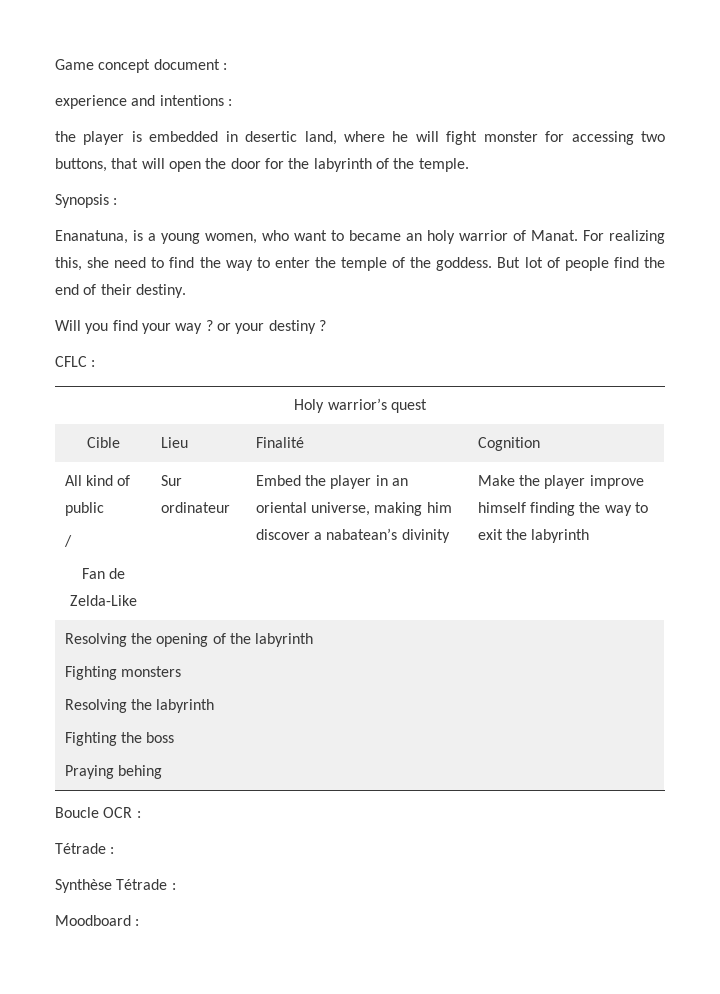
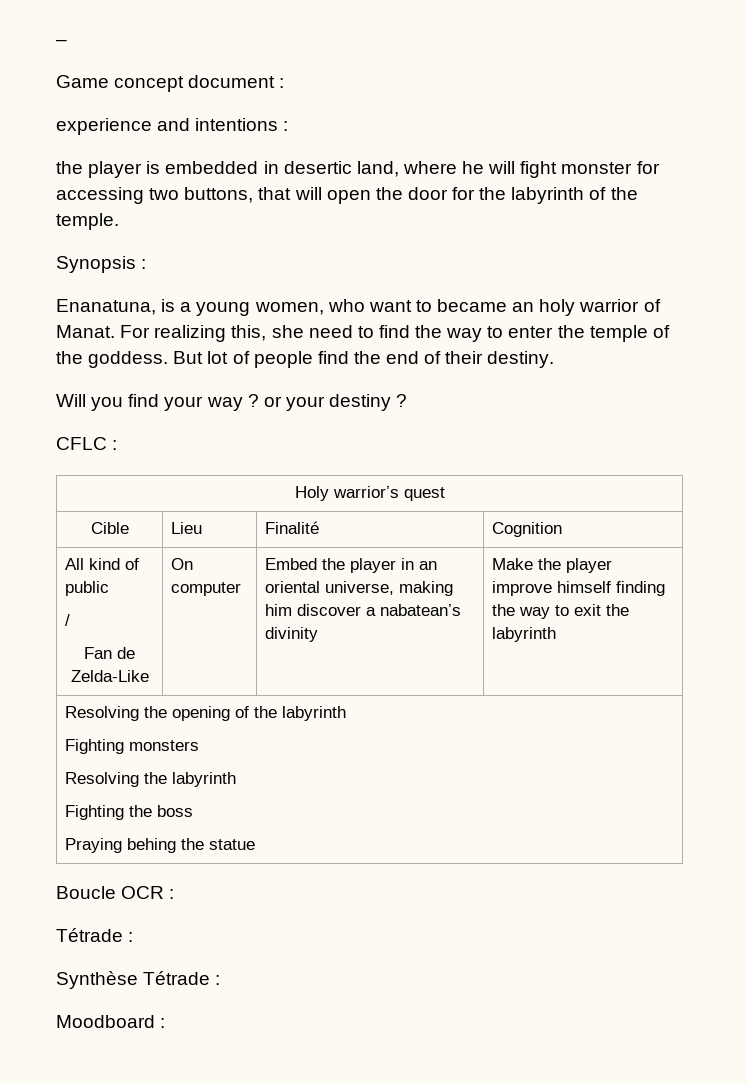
+ –
  All kind of public
  /
- Fan de Zelda-Like | Sur ordinateur | Embed the player in an oriental universe, making him discover a nabatean’s divinity | Make the player improve himself finding the way to exit the labyrinth
+ Fan de Zelda-Like | On computer | Embed the player in an oriental universe, making him discover a nabatean’s divinity | Make the player improve himself finding the way to exit the labyrinth
  Resolving the opening of the labyrinth
  Fighting monsters
  Resolving the labyrinth
  Fighting the boss
- Praying behing
+ Praying behing the statue

